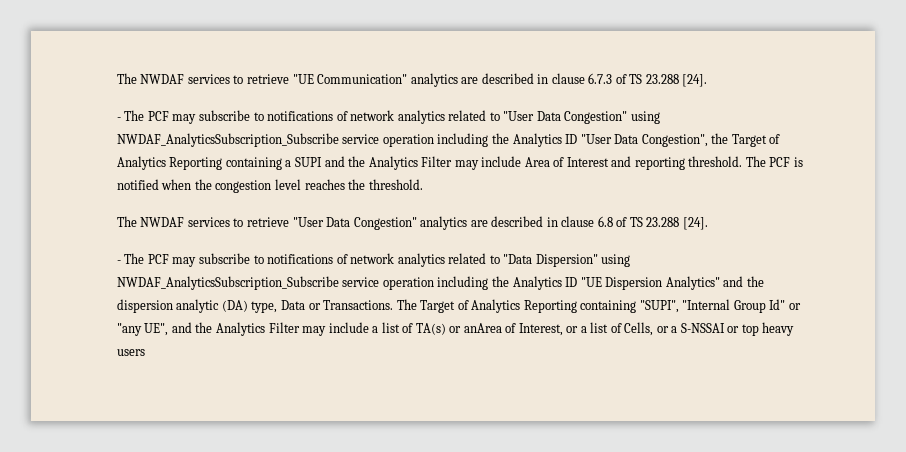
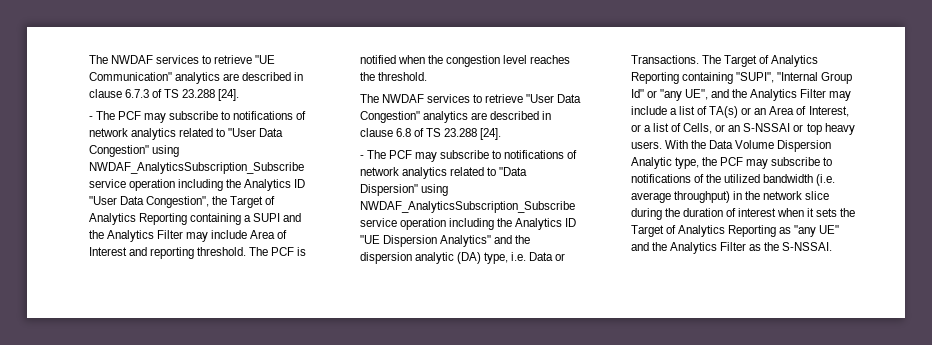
- - The PCF may subscribe to notifications of network analytics related to "Data Dispersion" using NWDAF_AnalyticsSubscription_Subscribe service operation including the Analytics ID "UE Dispersion Analytics" and the dispersion analytic (DA) type, Data or Transactions.
+ - The PCF may subscribe to notifications of network analytics related to "Data Dispersion" using NWDAF_AnalyticsSubscription_Subscribe service operation including the Analytics ID "UE Dispersion Analytics" and the dispersion analytic (DA) type, i.e. Data or Transactions.
- The Target of Analytics Reporting containing "SUPI", "Internal Group Id" or "any UE", and the Analytics Filter may include a list of TA(s) or anArea of Interest, or a list of Cells, or a S-NSSAI or top heavy users
+ The Target of Analytics Reporting containing "SUPI", "Internal Group Id" or "any UE", and the Analytics Filter may include a list of TA(s) or an Area of Interest, or a list of Cells, or an S-NSSAI or top heavy users. With the Data Volume Dispersion Analytic type, the PCF may subscribe to notifications of the utilized bandwidth (i.e. average throughput) in the network slice during the duration of interest when it sets the Target of Analytics Reporting as "any UE" and the Analytics Filter as the S-NSSAI.

